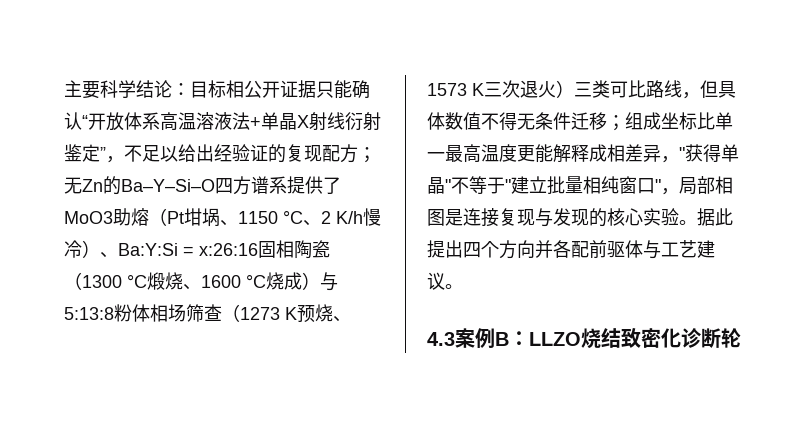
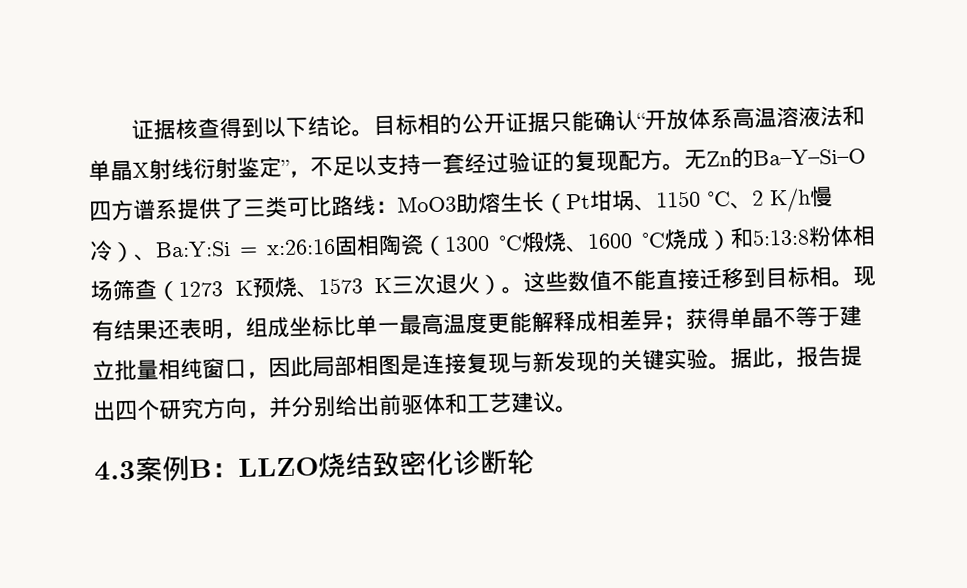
- 主要科学结论：目标相公开证据只能确认“开放体系高温溶液法+单晶X射线衍射鉴定”，不足以给出经验证的复现配方；
+ 证据核查得到以下结论。目标相的公开证据只能确认“开放体系高温溶液法和单晶X射线衍射鉴定”，不足以支持一套经过验证的复现配方。
- 无Zn的Ba–Y–Si–O四方谱系提供了MoO3助熔（Pt坩埚、1150 °C、2 K/h慢冷）、Ba:Y:Si = x:26:16固相陶瓷（1300 °C煅烧、1600 °C烧成）与5:13:8粉体相场筛查（1273 K预烧、1573 K三次退火）三类可比路线，但具体数值不得无条件迁移；组成坐标比单一最高温度更能解释成相差异，"获得单晶"不等于"建立批量相纯窗口"，局部相图是连接复现与发现的核心实验。
+ 无Zn的Ba–Y–Si–O四方谱系提供了三类可比路线：MoO3助熔生长（Pt坩埚、1150 °C、2 K/h慢冷）、Ba:Y:Si = x:26:16固相陶瓷（1300 °C煅烧、1600 °C烧成）和5:13:8粉体相场筛查（1273 K预烧、1573 K三次退火）。这些数值不能直接迁移到目标相。现有结果还表明，组成坐标比单一最高温度更能解释成相差异；获得单晶不等于建立批量相纯窗口，因此局部相图是连接复现与新发现的关键实验。
- 据此提出四个方向并各配前驱体与工艺建议。
+ 据此，报告提出四个研究方向，并分别给出前驱体和工艺建议。

